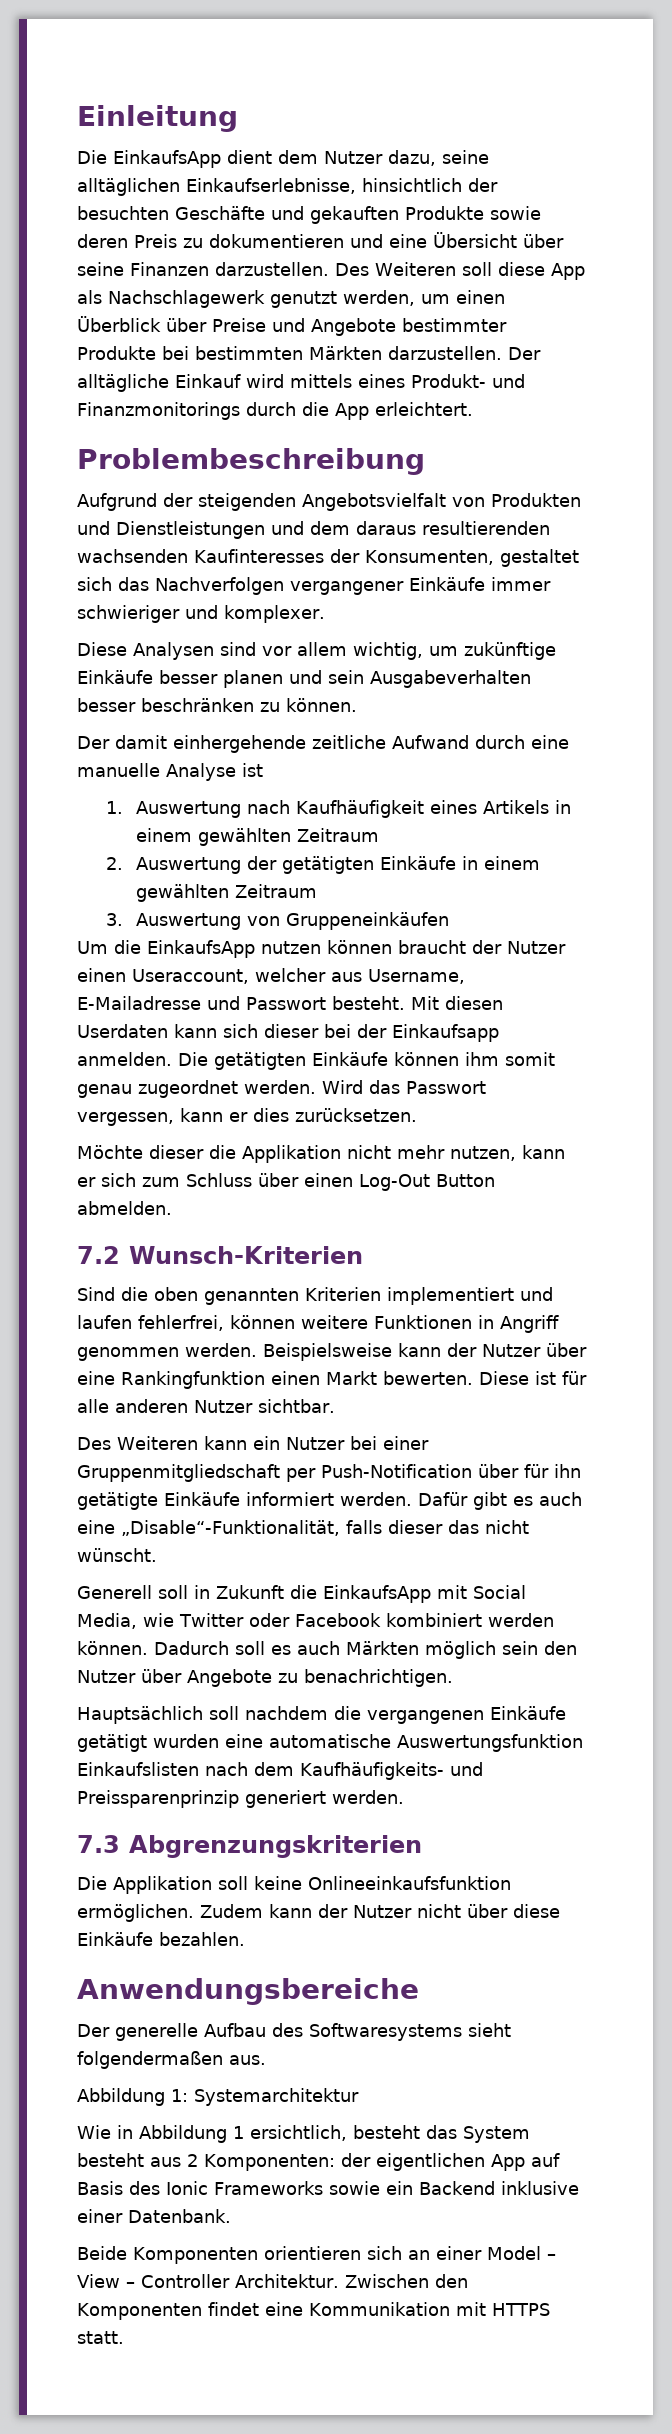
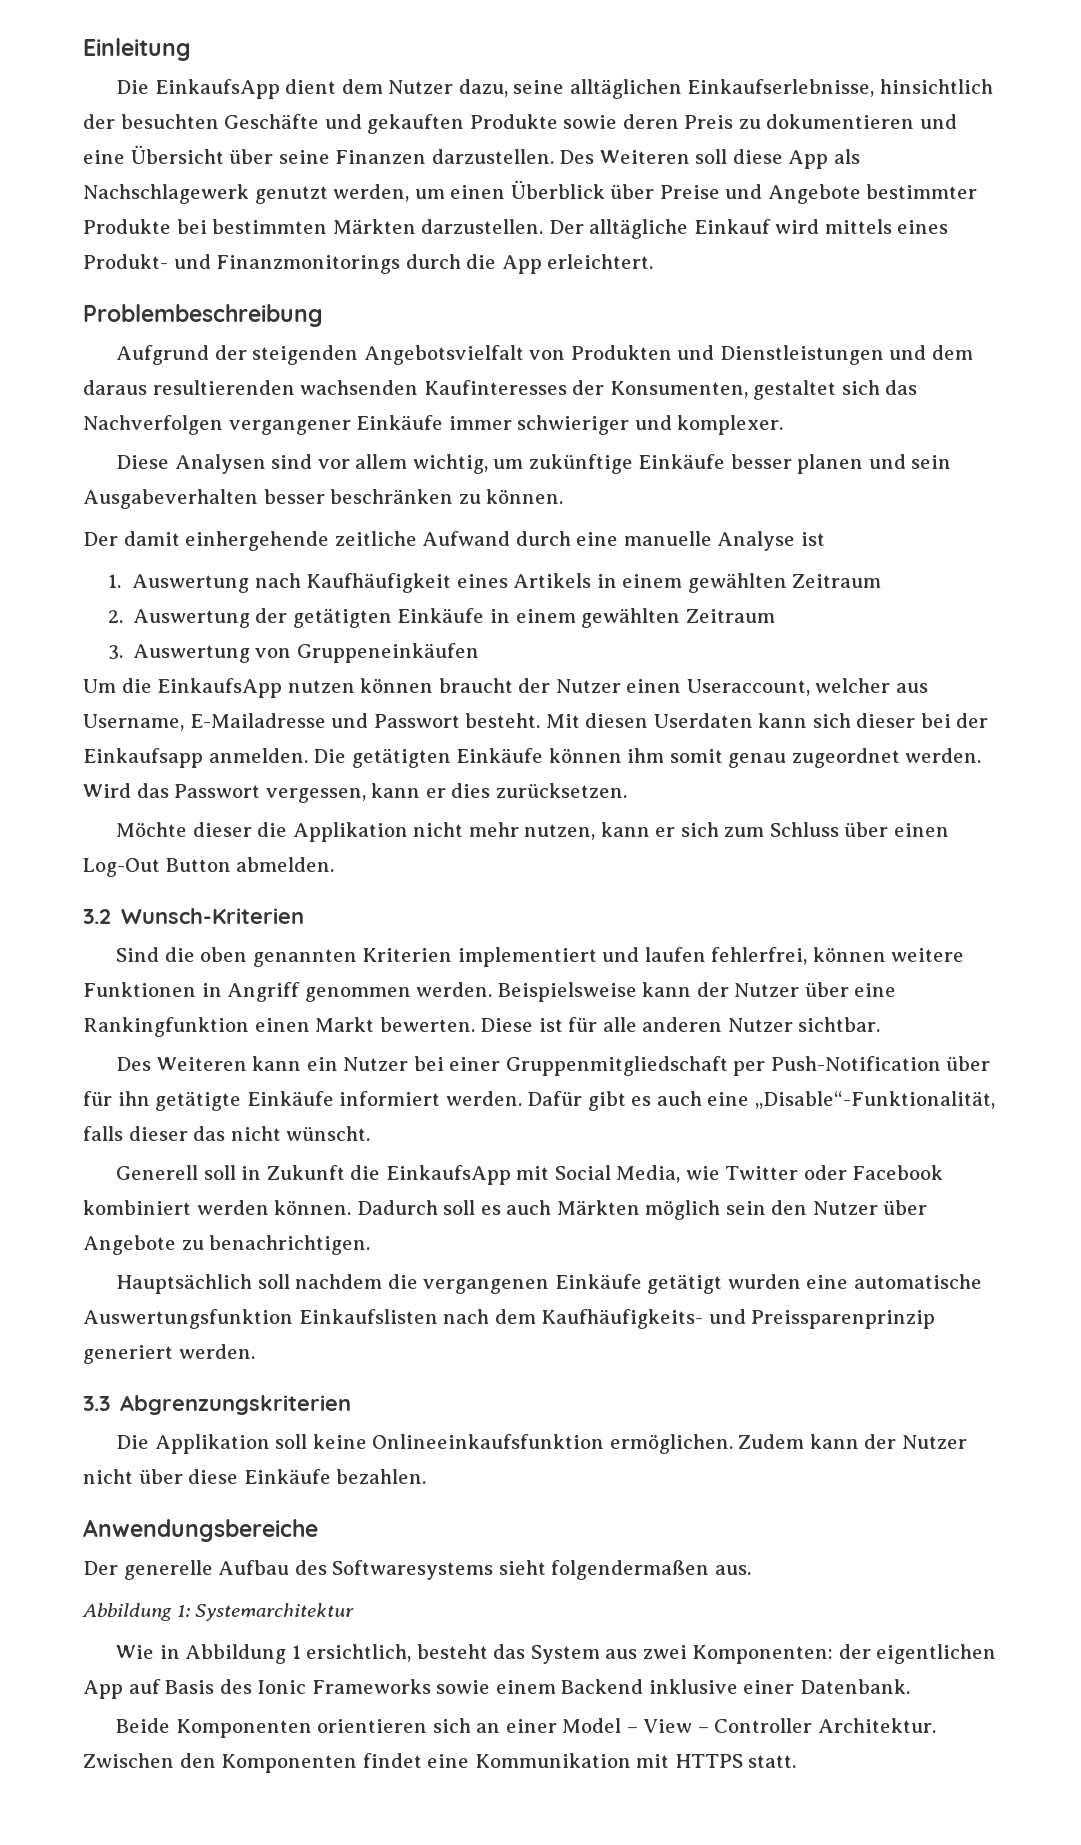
- 7.2 Wunsch-Kriterien
+ 3.2 Wunsch-Kriterien
- 7.3 Abgrenzungskriterien
+ 3.3 Abgrenzungskriterien
- Wie in Abbildung 1 ersichtlich, besteht das System besteht aus 2 Komponenten: der eigentlichen App auf Basis des Ionic Frameworks sowie ein Backend inklusive einer Datenbank.
+ Wie in Abbildung 1 ersichtlich, besteht das System aus zwei Komponenten: der eigentlichen App auf Basis des Ionic Frameworks sowie einem Backend inklusive einer Datenbank.

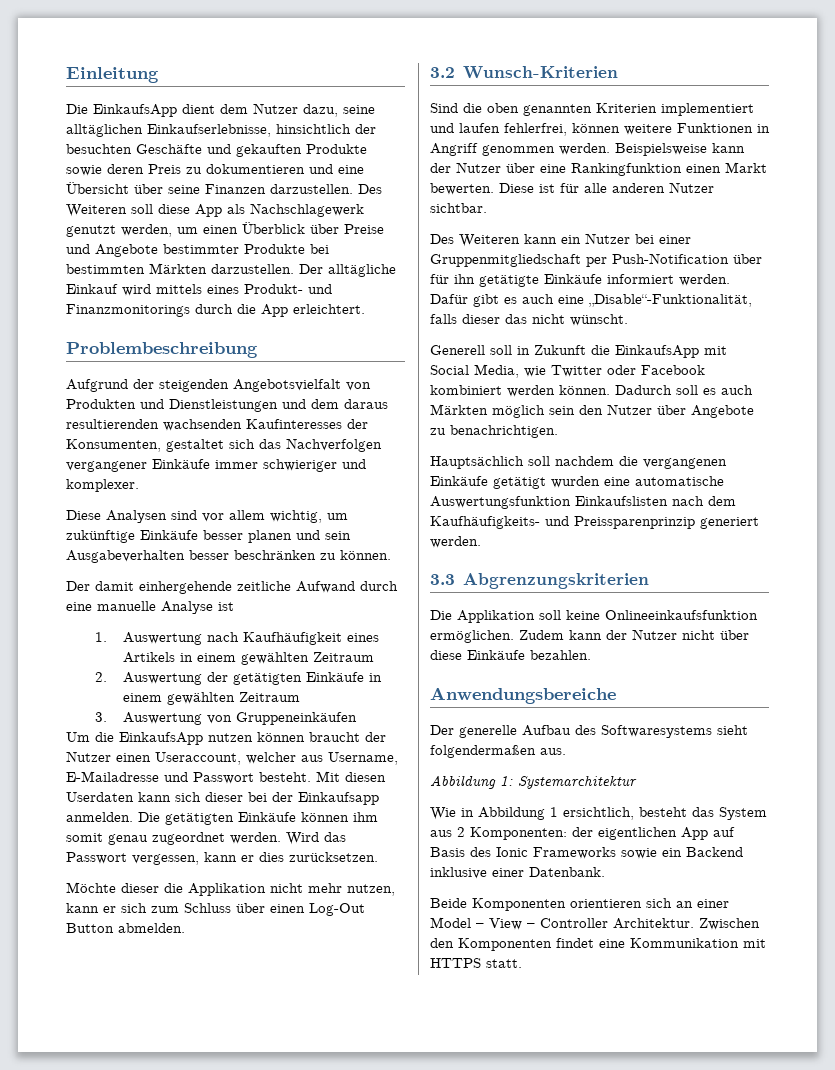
- Wie in Abbildung 1 ersichtlich, besteht das System aus zwei Komponenten: der eigentlichen App auf Basis des Ionic Frameworks sowie einem Backend inklusive einer Datenbank.
+ Wie in Abbildung 1 ersichtlich, besteht das System aus 2 Komponenten: der eigentlichen App auf Basis des Ionic Frameworks sowie ein Backend inklusive einer Datenbank.

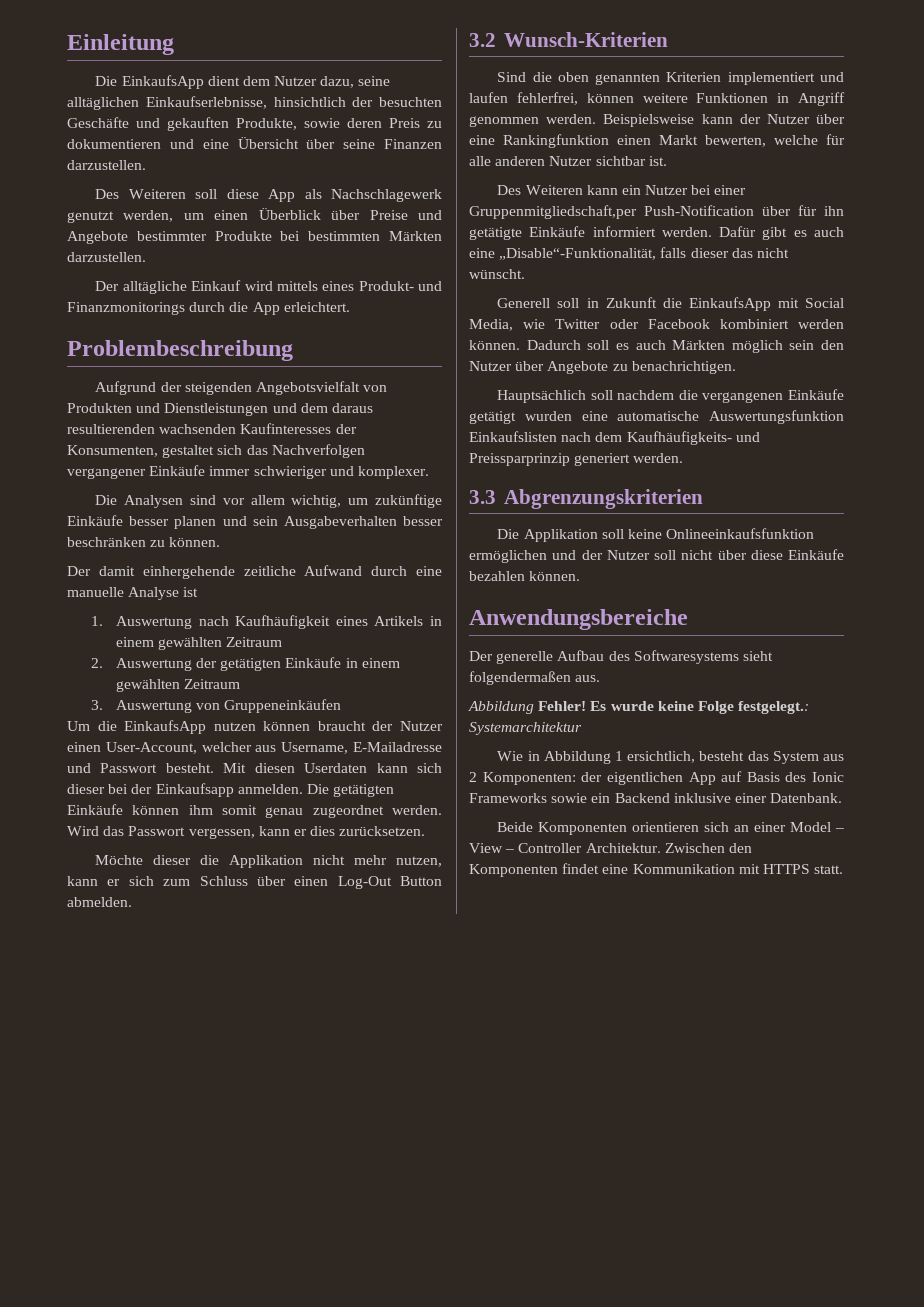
- Die EinkaufsApp dient dem Nutzer dazu, seine alltäglichen Einkaufserlebnisse, hinsichtlich der besuchten Geschäfte und gekauften Produkte sowie deren Preis zu dokumentieren und eine Übersicht über seine Finanzen darzustellen. Des Weiteren soll diese App als Nachschlagewerk genutzt werden, um einen Überblick über Preise und Angebote bestimmter Produkte bei bestimmten Märkten darzustellen. Der alltägliche Einkauf wird mittels eines Produkt- und Finanzmonitorings durch die App erleichtert.
+ Die EinkaufsApp dient dem Nutzer dazu, seine alltäglichen Einkaufserlebnisse, hinsichtlich der besuchten Geschäfte und gekauften Produkte, sowie deren Preis zu dokumentieren und eine Übersicht über seine Finanzen darzustellen.
+ Des Weiteren soll diese App als Nachschlagewerk genutzt werden, um einen Überblick über Preise und Angebote bestimmter Produkte bei bestimmten Märkten darzustellen.
+ Der alltägliche Einkauf wird mittels eines Produkt- und Finanzmonitorings durch die App erleichtert.
- Diese Analysen sind vor allem wichtig, um zukünftige Einkäufe besser planen und sein Ausgabeverhalten besser beschränken zu können.
+ Die Analysen sind vor allem wichtig, um zukünftige Einkäufe besser planen und sein Ausgabeverhalten besser beschränken zu können.
- Um die EinkaufsApp nutzen können braucht der Nutzer einen Useraccount, welcher aus Username, E-Mailadresse und Passwort besteht.
+ Um die EinkaufsApp nutzen können braucht der Nutzer einen User-Account, welcher aus Username, E-Mailadresse und Passwort besteht.
- Beispielsweise kann der Nutzer über eine Rankingfunktion einen Markt bewerten. Diese ist für alle anderen Nutzer sichtbar.
+ Beispielsweise kann der Nutzer über eine Rankingfunktion einen Markt bewerten, welche für alle anderen Nutzer sichtbar ist.
- Des Weiteren kann ein Nutzer bei einer Gruppenmitgliedschaft per Push-Notification über für ihn getätigte Einkäufe informiert werden.
+ Des Weiteren kann ein Nutzer bei einer Gruppenmitgliedschaft,per Push-Notification über für ihn getätigte Einkäufe informiert werden.
- Hauptsächlich soll nachdem die vergangenen Einkäufe getätigt wurden eine automatische Auswertungsfunktion Einkaufslisten nach dem Kaufhäufigkeits- und Preissparenprinzip generiert werden.
+ Hauptsächlich soll nachdem die vergangenen Einkäufe getätigt wurden eine automatische Auswertungsfunktion Einkaufslisten nach dem Kaufhäufigkeits- und Preissparprinzip generiert werden.
- Die Applikation soll keine Onlineeinkaufsfunktion ermöglichen. Zudem kann der Nutzer nicht über diese Einkäufe bezahlen.
+ Die Applikation soll keine Onlineeinkaufsfunktion ermöglichen und der Nutzer soll nicht über diese Einkäufe bezahlen können.
- Abbildung 1: Systemarchitektur
+ Abbildung Fehler! Es wurde keine Folge festgelegt.: Systemarchitektur

